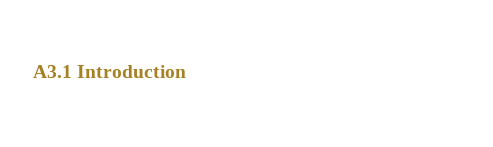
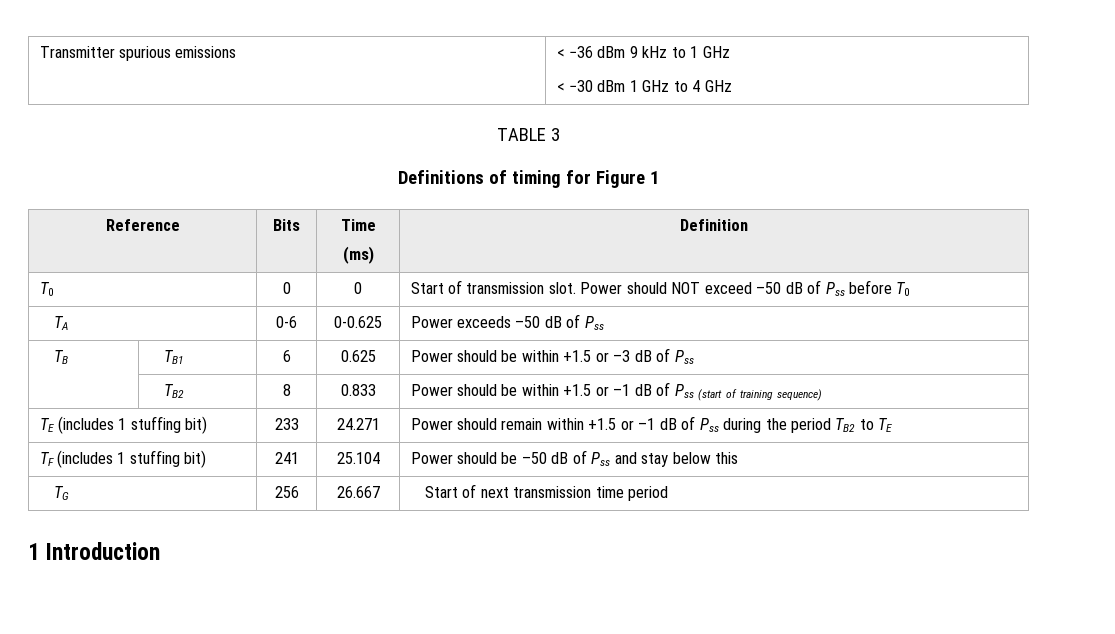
- A3.1 Introduction
+ Transmitter spurious emissions | < −36 dBm 9 kHz to 1 GHz
+ < −30 dBm 1 GHz to 4 GHz
+ TABLE 3
+ Definitions of timing for Figure 1
+ Reference | Bits | Time
+ (ms) | Definition
+ T0 | 0 | 0 | Start of transmission slot. Power should NOT exceed –50 dB of Pss before T0
+ TA | 0-6 | 0-0.625 | Power exceeds –50 dB of Pss
+ TB | TB1 | 6 | 0.625 | Power should be within +1.5 or –3 dB of Pss
+ | TB2 | 8 | 0.833 | Power should be within +1.5 or –1 dB of Pss (start of training sequence)
+ TE (includes 1 stuffing bit) | 233 | 24.271 | Power should remain within +1.5 or –1 dB of Pss during the period TB2 to TE
+ TF (includes 1 stuffing bit) | 241 | 25.104 | Power should be –50 dB of Pss and stay below this
+ TG | 256 | 26.667 | Start of next transmission time period
+ 1 Introduction

